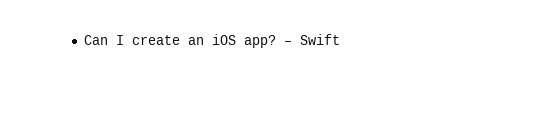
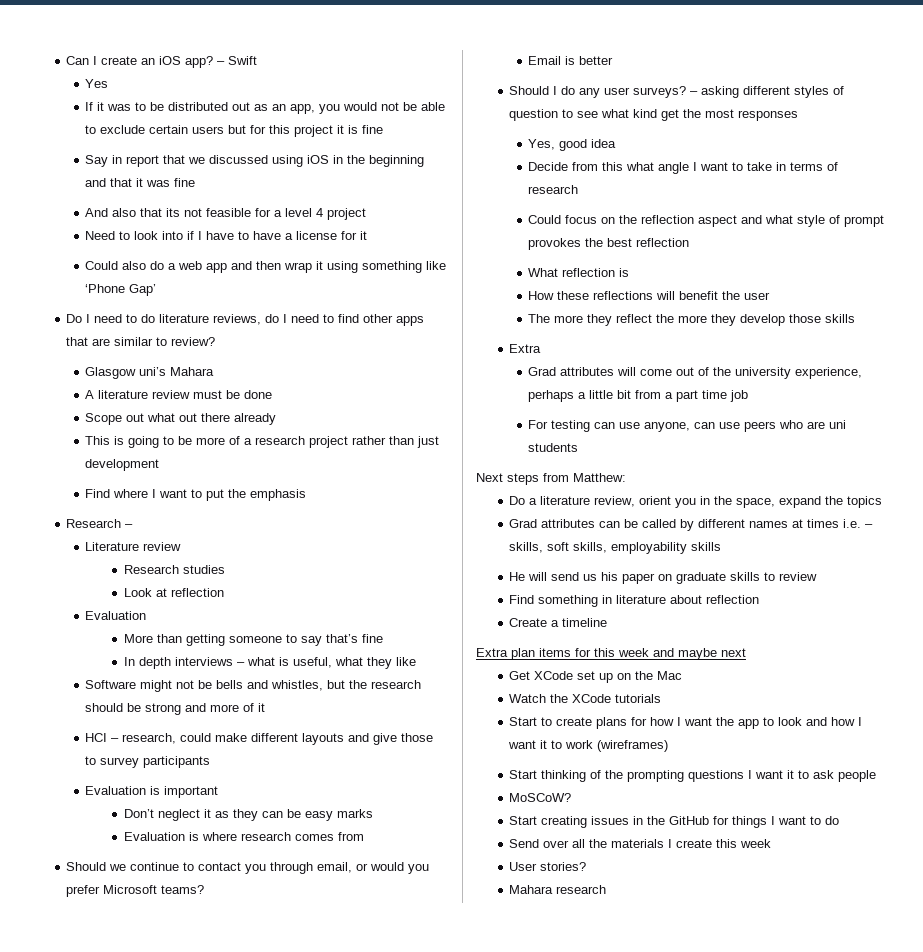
+ Yes
+ If it was to be distributed out as an app, you would not be able to exclude certain users but for this project it is fine
+ Say in report that we discussed using iOS in the beginning and that it was fine
+ And also that its not feasible for a level 4 project
+ Need to look into if I have to have a license for it
+ Could also do a web app and then wrap it using something like ‘Phone Gap’
+ Do I need to do literature reviews, do I need to find other apps that are similar to review?
+ Glasgow uni’s Mahara
+ A literature review must be done
+ Scope out what out there already
+ This is going to be more of a research project rather than just development
+ Find where I want to put the emphasis
+ Research –
+ Literature review
+ Research studies
+ Look at reflection
+ Evaluation
+ More than getting someone to say that’s fine
+ In depth interviews – what is useful, what they like
+ Software might not be bells and whistles, but the research should be strong and more of it
+ HCI – research, could make different layouts and give those to survey participants
+ Evaluation is important
+ Don’t neglect it as they can be easy marks
+ Evaluation is where research comes from
+ Should we continue to contact you through email, or would you prefer Microsoft teams?
+ Email is better
+ Should I do any user surveys? – asking different styles of question to see what kind get the most responses
+ Yes, good idea
+ Decide from this what angle I want to take in terms of research
+ Could focus on the reflection aspect and what style of prompt provokes the best reflection
+ What reflection is
+ How these reflections will benefit the user
+ The more they reflect the more they develop those skills
+ Extra
+ Grad attributes will come out of the university experience, perhaps a little bit from a part time job
+ For testing can use anyone, can use peers who are uni students
+ Next steps from Matthew:
+ Do a literature review, orient you in the space, expand the topics
+ Grad attributes can be called by different names at times i.e. – skills, soft skills, employability skills
+ He will send us his paper on graduate skills to review
+ Find something in literature about reflection
+ Create a timeline
+ Extra plan items for this week and maybe next
+ Get XCode set up on the Mac
+ Watch the XCode tutorials
+ Start to create plans for how I want the app to look and how I want it to work (wireframes)
+ Start thinking of the prompting questions I want it to ask people
+ MoSCoW?
+ Start creating issues in the GitHub for things I want to do
+ Send over all the materials I create this week
+ User stories?
+ Mahara research

